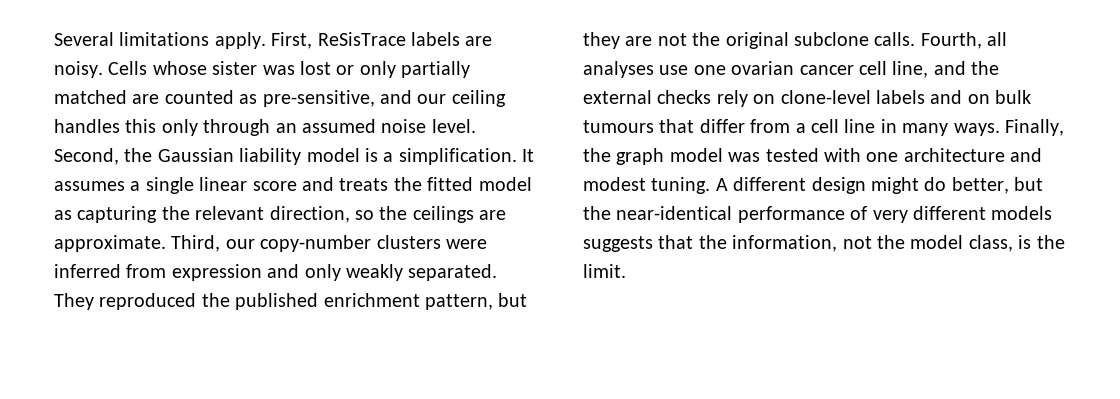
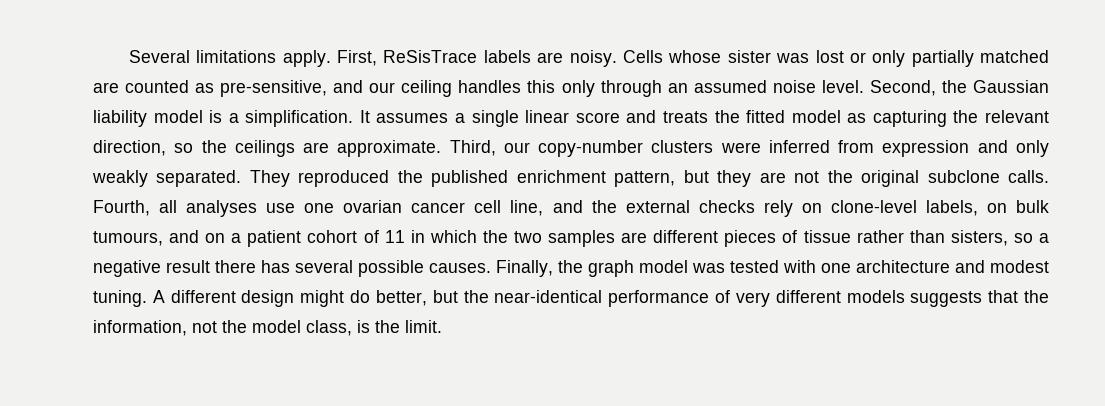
- Fourth, all analyses use one ovarian cancer cell line, and the external checks rely on clone-level labels and on bulk tumours that differ from a cell line in many ways.
+ Fourth, all analyses use one ovarian cancer cell line, and the external checks rely on clone-level labels, on bulk tumours, and on a patient cohort of 11 in which the two samples are different pieces of tissue rather than sisters, so a negative result there has several possible causes.

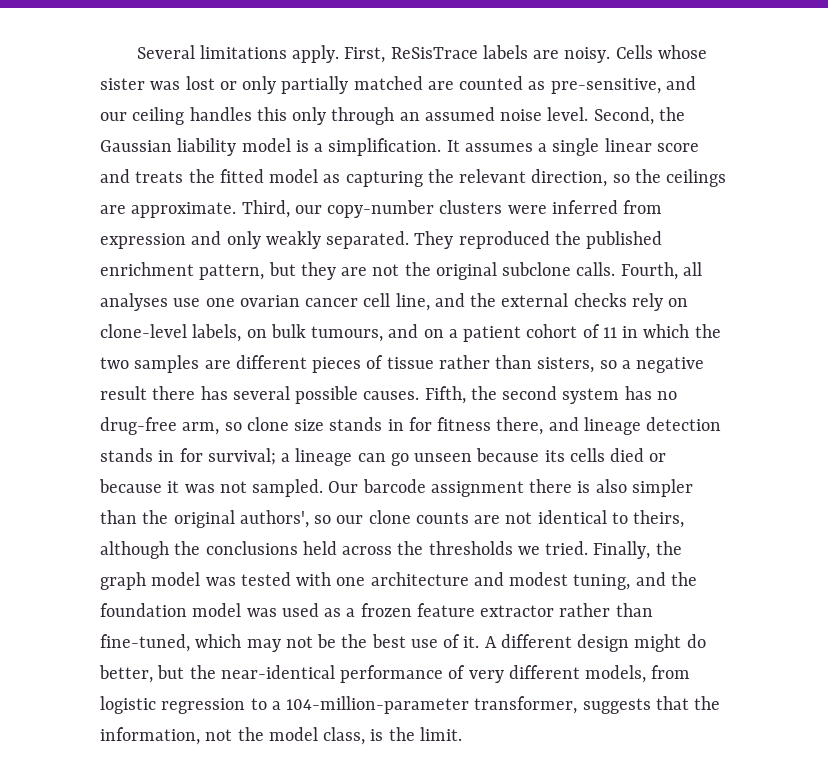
+ Fifth, the second system has no drug-free arm, so clone size stands in for fitness there, and lineage detection stands in for survival; a lineage can go unseen because its cells died or because it was not sampled. Our barcode assignment there is also simpler than the original authors', so our clone counts are not identical to theirs, although the conclusions held across the thresholds we tried.
- Finally, the graph model was tested with one architecture and modest tuning.
+ Finally, the graph model was tested with one architecture and modest tuning, and the foundation model was used as a frozen feature extractor rather than fine-tuned, which may not be the best use of it.
- A different design might do better, but the near-identical performance of very different models suggests that the information, not the model class, is the limit.
+ A different design might do better, but the near-identical performance of very different models, from logistic regression to a 104-million-parameter transformer, suggests that the information, not the model class, is the limit.

